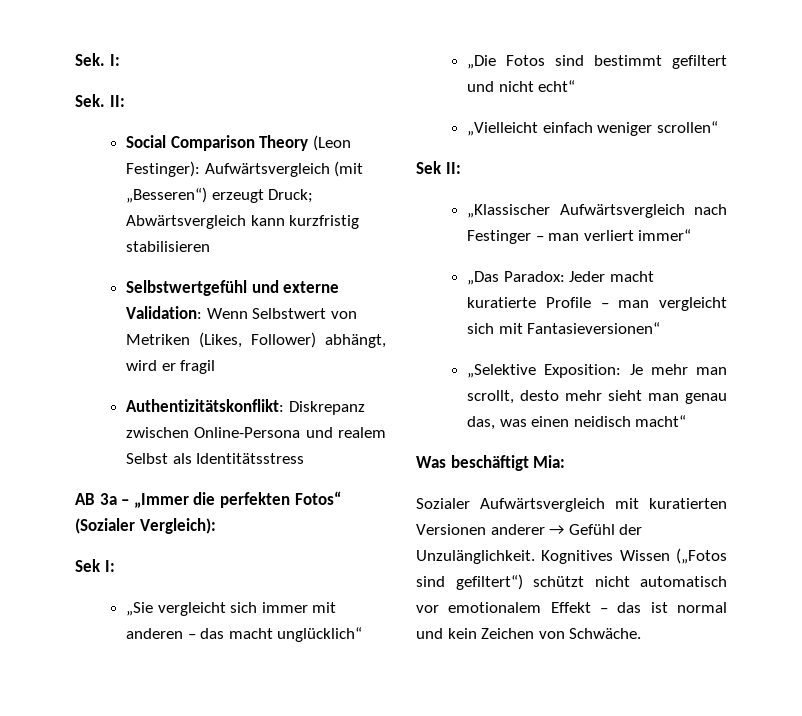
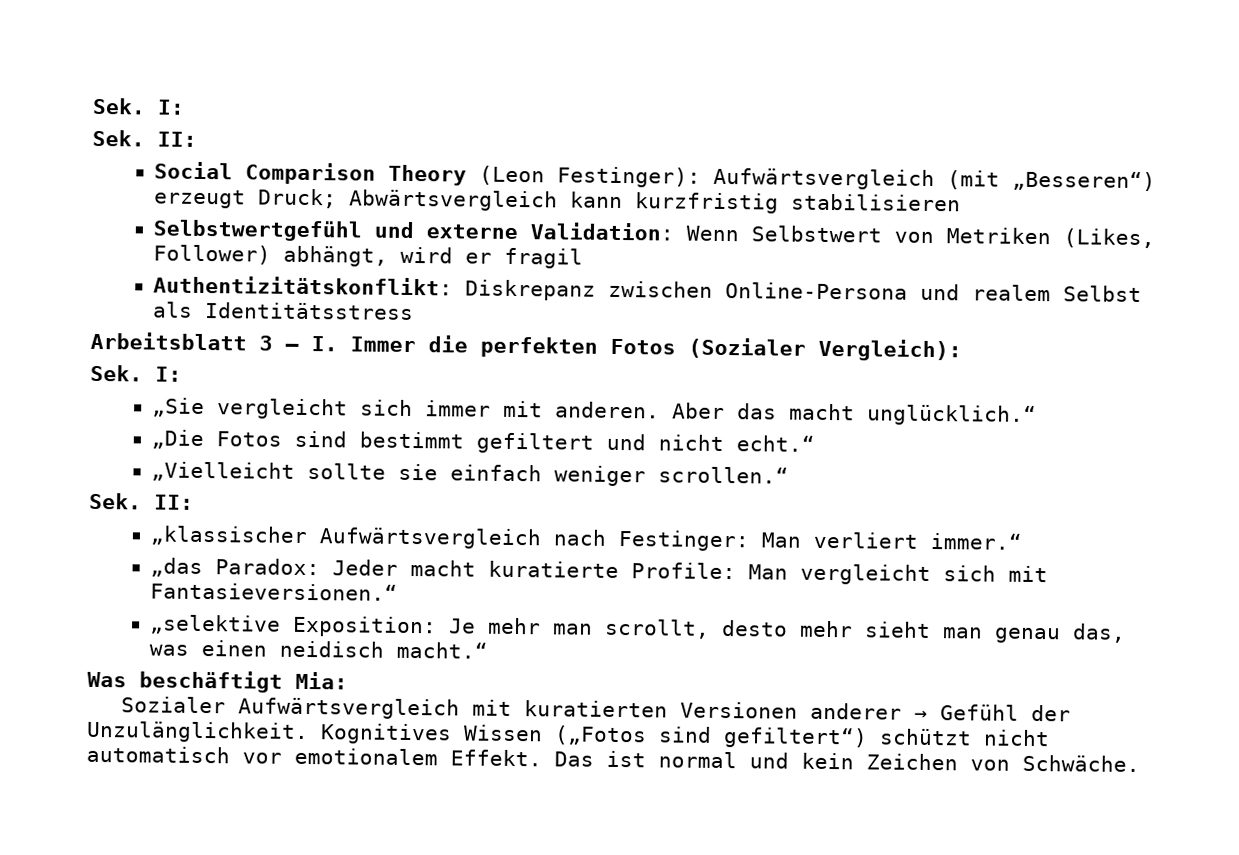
- AB 3a – „Immer die perfekten Fotos“ (Sozialer Vergleich):
- Sek I:
+ Arbeitsblatt 3 – I. Immer die perfekten Fotos (Sozialer Vergleich):
+ Sek. I:
- „Sie vergleicht sich immer mit anderen – das macht unglücklich“
+ „Sie vergleicht sich immer mit anderen. Aber das macht unglücklich.“
- „Die Fotos sind bestimmt gefiltert und nicht echt“
+ „Die Fotos sind bestimmt gefiltert und nicht echt.“
- „Vielleicht einfach weniger scrollen“
- Sek II:
- „Klassischer Aufwärtsvergleich nach Festinger – man verliert immer“
- „Das Paradox: Jeder macht kuratierte Profile – man vergleicht sich mit Fantasieversionen“
- „Selektive Exposition: Je mehr man scrollt, desto mehr sieht man genau das, was einen neidisch macht“
+ „Vielleicht sollte sie einfach weniger scrollen.“
+ Sek. II:
+ „klassischer Aufwärtsvergleich nach Festinger: Man verliert immer.“
+ „das Paradox: Jeder macht kuratierte Profile: Man vergleicht sich mit Fantasieversionen.“
+ „selektive Exposition: Je mehr man scrollt, desto mehr sieht man genau das, was einen neidisch macht.“
- Kognitives Wissen („Fotos sind gefiltert“) schützt nicht automatisch vor emotionalem Effekt – das ist normal und kein Zeichen von Schwäche.
+ Kognitives Wissen („Fotos sind gefiltert“) schützt nicht automatisch vor emotionalem Effekt. Das ist normal und kein Zeichen von Schwäche.

